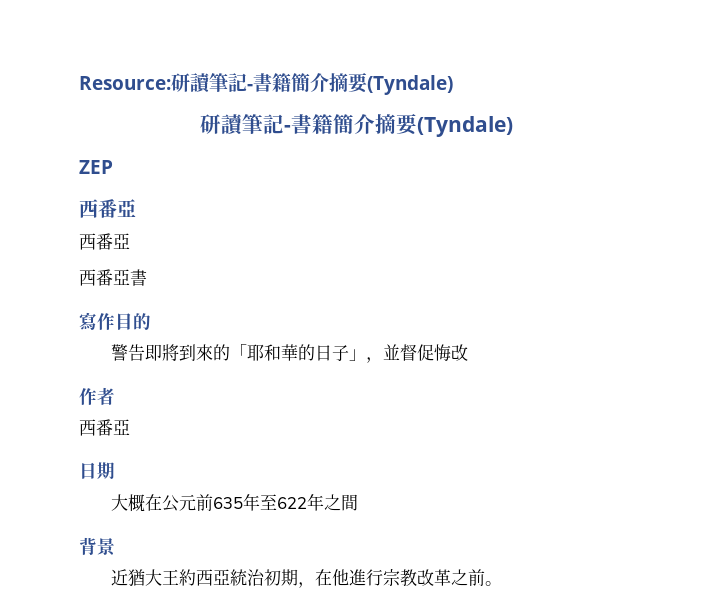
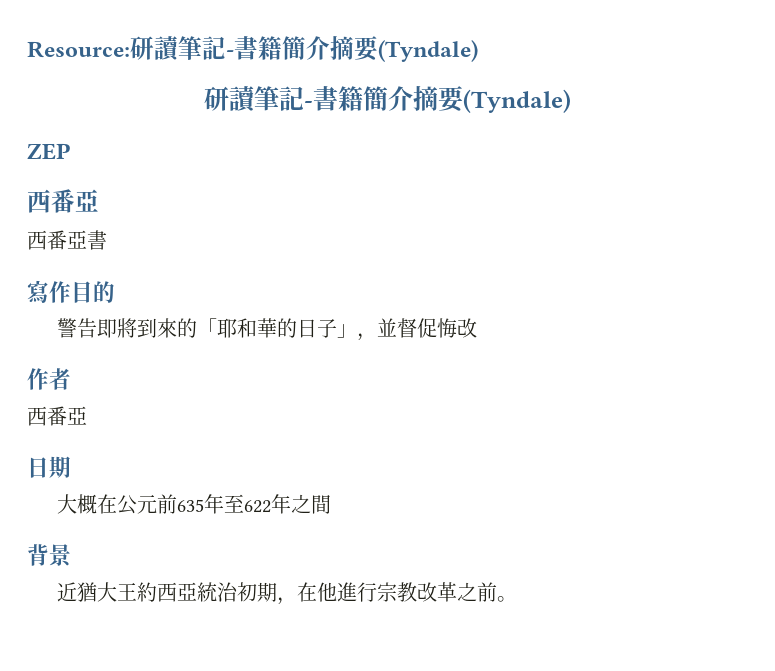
  ZEP
- 西番亞

